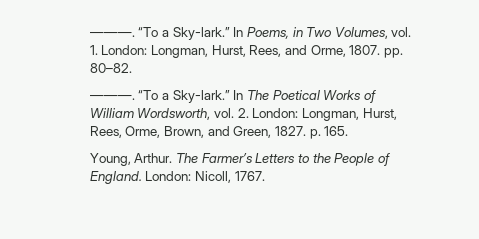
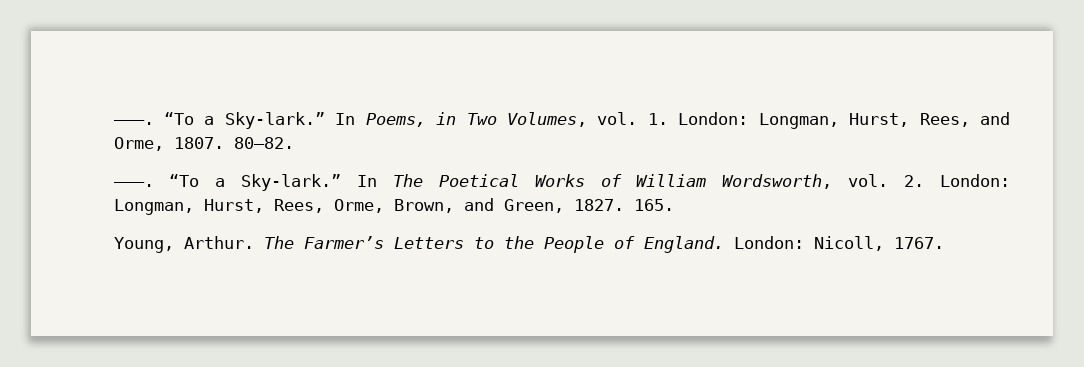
- In Poems, in Two Volumes, vol. 1. London: Longman, Hurst, Rees, and Orme, 1807. pp. 80–82.
+ In Poems, in Two Volumes, vol. 1. London: Longman, Hurst, Rees, and Orme, 1807. 80–82.
- In The Poetical Works of William Wordsworth, vol. 2. London: Longman, Hurst, Rees, Orme, Brown, and Green, 1827. p. 165.
+ In The Poetical Works of William Wordsworth, vol. 2. London: Longman, Hurst, Rees, Orme, Brown, and Green, 1827. 165.

